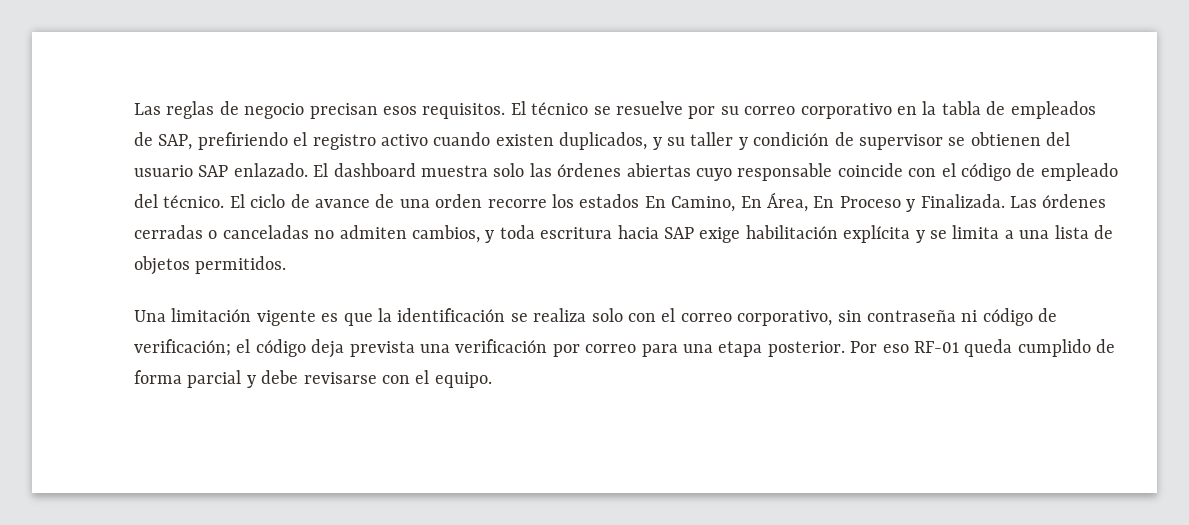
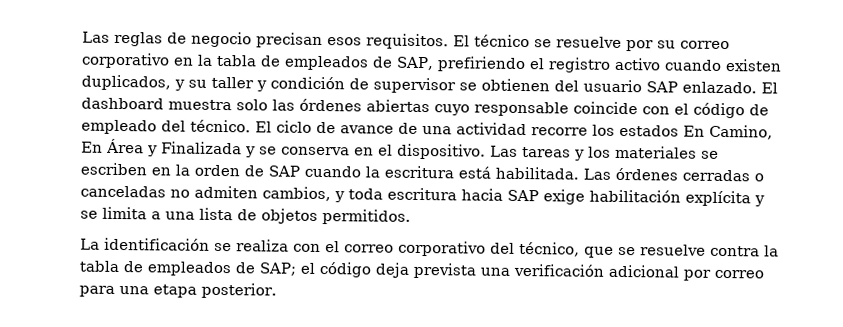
- El ciclo de avance de una orden recorre los estados En Camino, En Área, En Proceso y Finalizada.
+ El ciclo de avance de una actividad recorre los estados En Camino, En Área y Finalizada y se conserva en el dispositivo. Las tareas y los materiales se escriben en la orden de SAP cuando la escritura está habilitada.
- Una limitación vigente es que la identificación se realiza solo con el correo corporativo, sin contraseña ni código de verificación; el código deja prevista una verificación por correo para una etapa posterior. Por eso RF-01 queda cumplido de forma parcial y debe revisarse con el equipo.
+ La identificación se realiza con el correo corporativo del técnico, que se resuelve contra la tabla de empleados de SAP; el código deja prevista una verificación adicional por correo para una etapa posterior.

